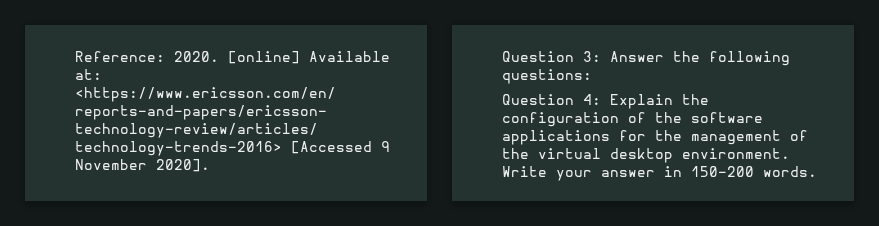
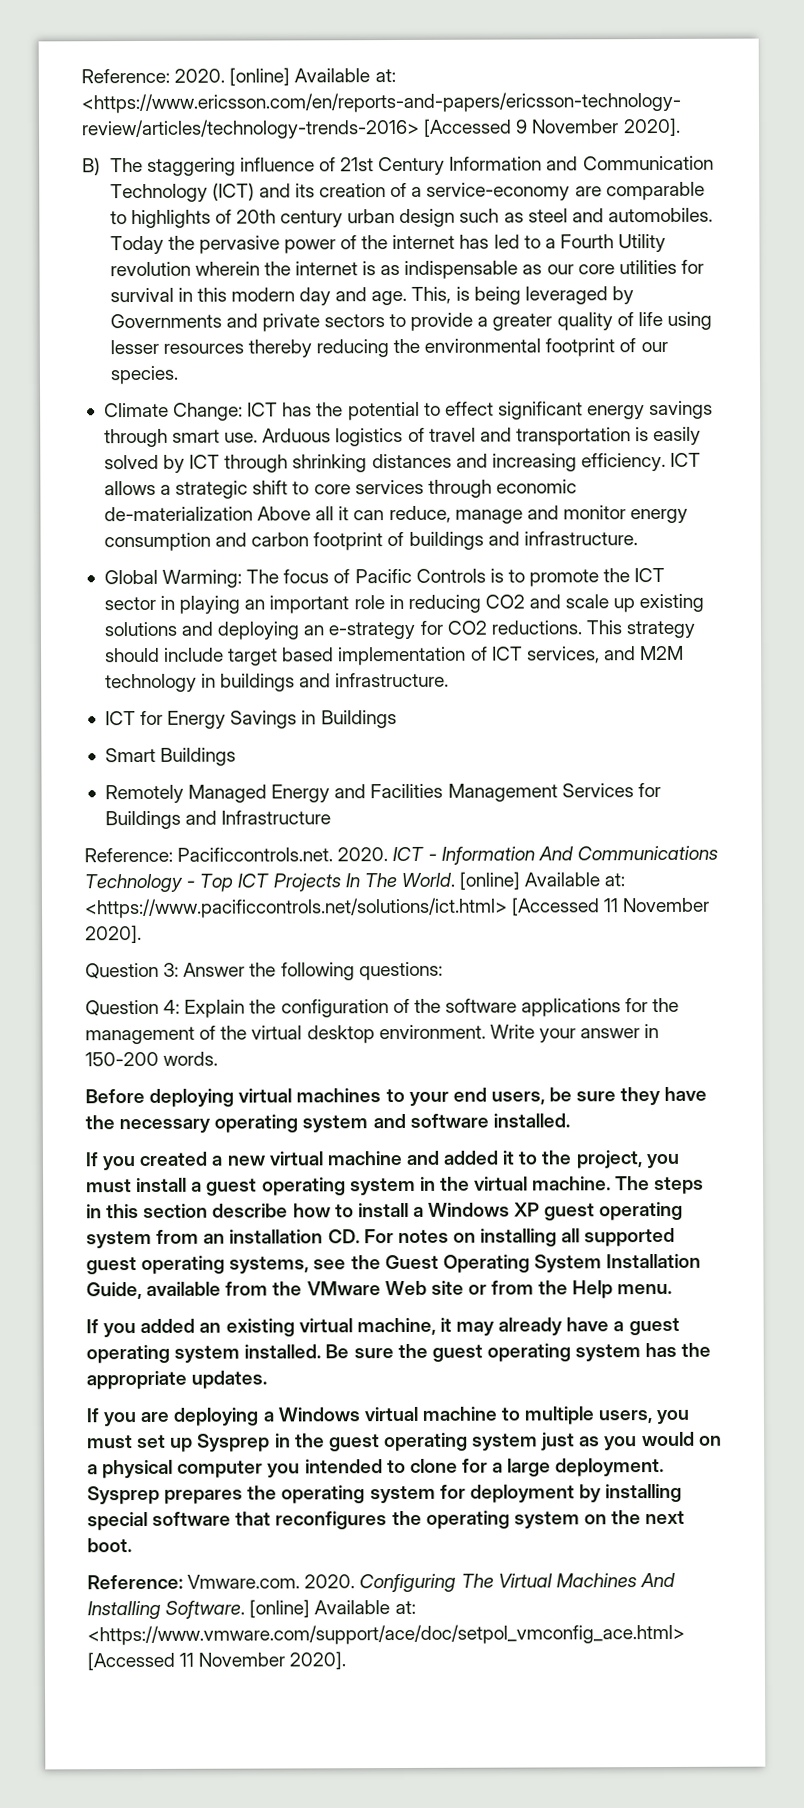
+ B) The staggering influence of 21st Century Information and Communication Technology (ICT) and its creation of a service-economy are comparable to highlights of 20th century urban design such as steel and automobiles. Today the pervasive power of the internet has led to a Fourth Utility revolution wherein the internet is as indispensable as our core utilities for survival in this modern day and age. This, is being leveraged by Governments and private sectors to provide a greater quality of life using lesser resources thereby reducing the environmental footprint of our species.
+ Climate Change: ICT has the potential to effect significant energy savings through smart use. Arduous logistics of travel and transportation is easily solved by ICT through shrinking distances and increasing efficiency. ICT allows a strategic shift to core services through economic de-materialization Above all it can reduce, manage and monitor energy consumption and carbon footprint of buildings and infrastructure.
+ Global Warming: The focus of Pacific Controls is to promote the ICT sector in playing an important role in reducing CO2 and scale up existing solutions and deploying an e-strategy for CO2 reductions. This strategy should include target based implementation of ICT services, and M2M technology in buildings and infrastructure.
+ ICT for Energy Savings in Buildings
+ Smart Buildings
+ Remotely Managed Energy and Facilities Management Services for Buildings and Infrastructure
+ Reference: Pacificcontrols.net. 2020. ICT - Information And Communications Technology - Top ICT Projects In The World. [online] Available at: <https://www.pacificcontrols.net/solutions/ict.html> [Accessed 11 November 2020].
+ Before deploying virtual machines to your end users, be sure they have the necessary operating system and software installed.
+ If you created a new virtual machine and added it to the project, you must install a guest operating system in the virtual machine. The steps in this section describe how to install a Windows XP guest operating system from an installation CD. For notes on installing all supported guest operating systems, see the Guest Operating System Installation Guide, available from the VMware Web site or from the Help menu.
+ If you added an existing virtual machine, it may already have a guest operating system installed. Be sure the guest operating system has the appropriate updates.
+ If you are deploying a Windows virtual machine to multiple users, you must set up Sysprep in the guest operating system just as you would on a physical computer you intended to clone for a large deployment. Sysprep prepares the operating system for deployment by installing special software that reconfigures the operating system on the next boot.
+ Reference: Vmware.com. 2020. Configuring The Virtual Machines And Installing Software. [online] Available at: <https://www.vmware.com/support/ace/doc/setpol_vmconfig_ace.html> [Accessed 11 November 2020].

